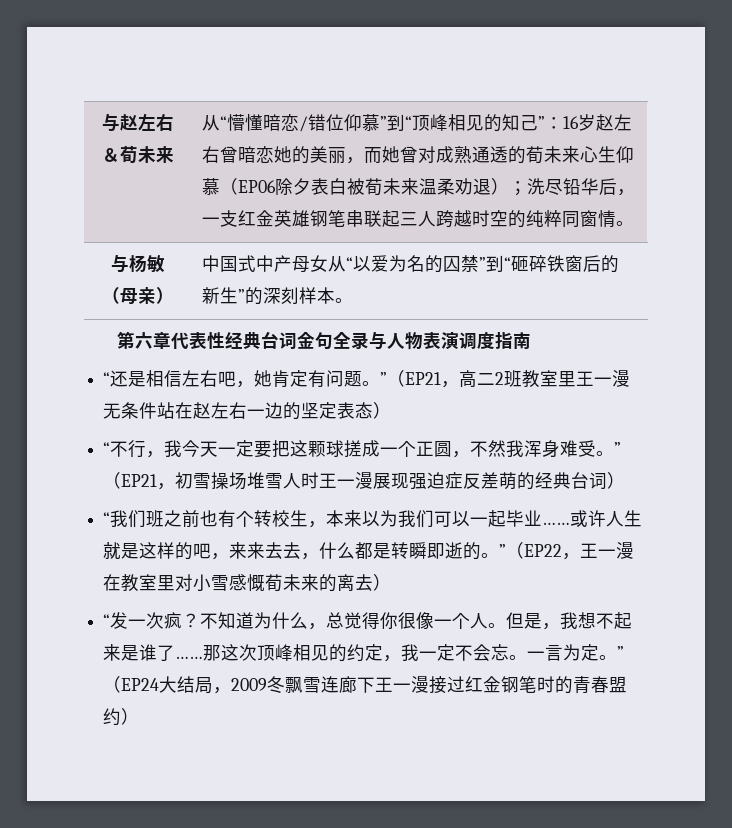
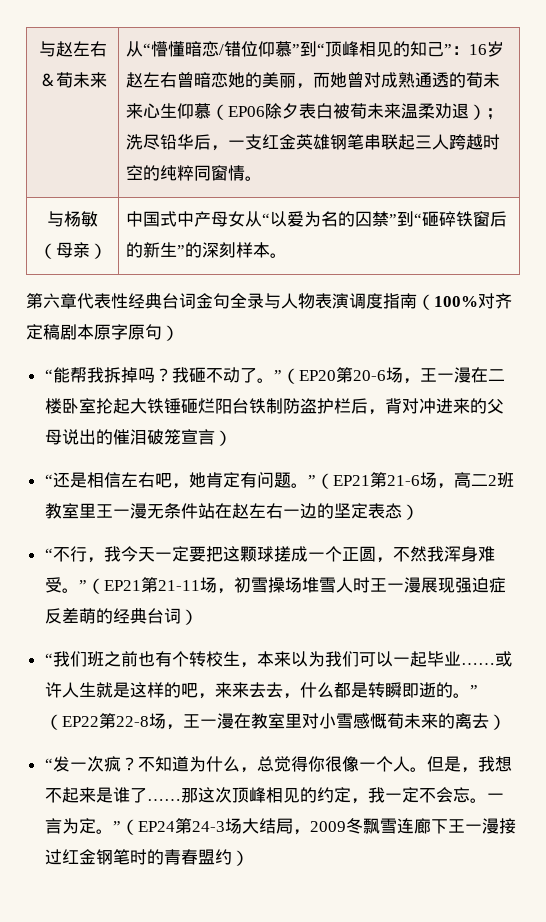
- 第六章代表性经典台词金句全录与人物表演调度指南
+ 第六章代表性经典台词金句全录与人物表演调度指南（100%对齐定稿剧本原字原句）
+ “能帮我拆掉吗？我砸不动了。”（EP20第20-6场，王一漫在二楼卧室抡起大铁锤砸烂阳台铁制防盗护栏后，背对冲进来的父母说出的催泪破笼宣言）
- “还是相信左右吧，她肯定有问题。”（EP21，高二2班教室里王一漫无条件站在赵左右一边的坚定表态）
+ “还是相信左右吧，她肯定有问题。”（EP21第21-6场，高二2班教室里王一漫无条件站在赵左右一边的坚定表态）
- “不行，我今天一定要把这颗球搓成一个正圆，不然我浑身难受。”（EP21，初雪操场堆雪人时王一漫展现强迫症反差萌的经典台词）
+ “不行，我今天一定要把这颗球搓成一个正圆，不然我浑身难受。”（EP21第21-11场，初雪操场堆雪人时王一漫展现强迫症反差萌的经典台词）
- 或许人生就是这样的吧，来来去去，什么都是转瞬即逝的。”（EP22，王一漫在教室里对小雪感慨荀未来的离去）
+ 或许人生就是这样的吧，来来去去，什么都是转瞬即逝的。”（EP22第22-8场，王一漫在教室里对小雪感慨荀未来的离去）
- 一言为定。”（EP24大结局，2009冬飘雪连廊下王一漫接过红金钢笔时的青春盟约）
+ 一言为定。”（EP24第24-3场大结局，2009冬飘雪连廊下王一漫接过红金钢笔时的青春盟约）

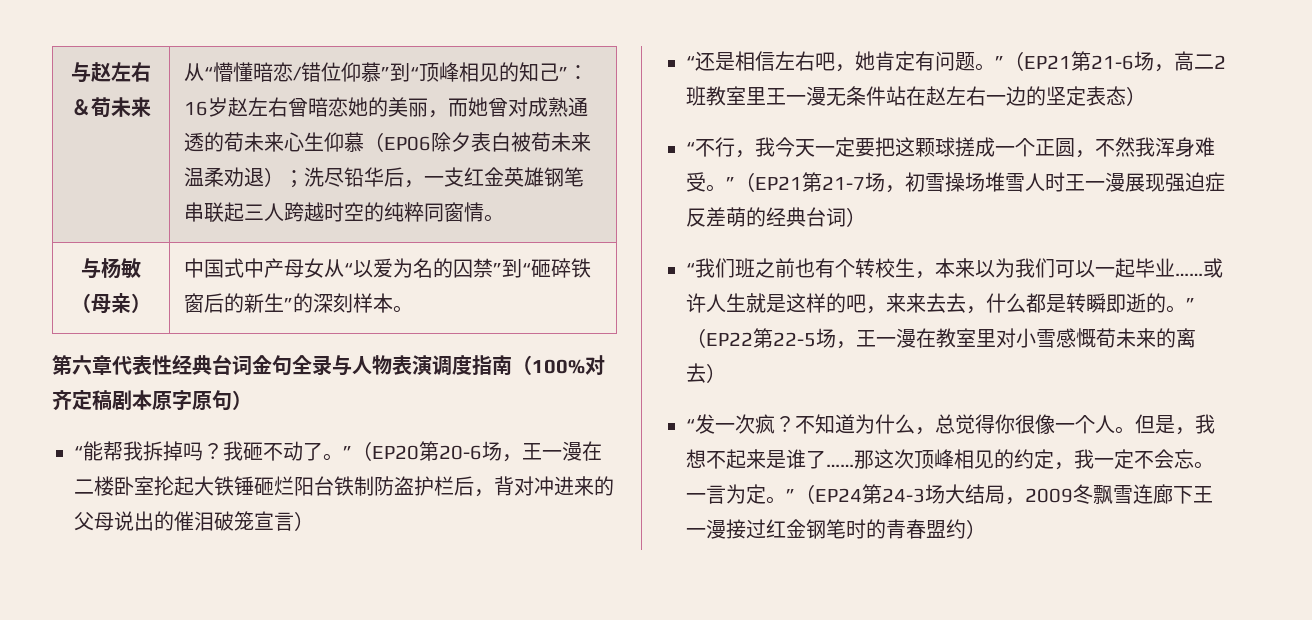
- “不行，我今天一定要把这颗球搓成一个正圆，不然我浑身难受。”（EP21第21-11场，初雪操场堆雪人时王一漫展现强迫症反差萌的经典台词）
+ “不行，我今天一定要把这颗球搓成一个正圆，不然我浑身难受。”（EP21第21-7场，初雪操场堆雪人时王一漫展现强迫症反差萌的经典台词）
- 或许人生就是这样的吧，来来去去，什么都是转瞬即逝的。”（EP22第22-8场，王一漫在教室里对小雪感慨荀未来的离去）
+ 或许人生就是这样的吧，来来去去，什么都是转瞬即逝的。”（EP22第22-5场，王一漫在教室里对小雪感慨荀未来的离去）

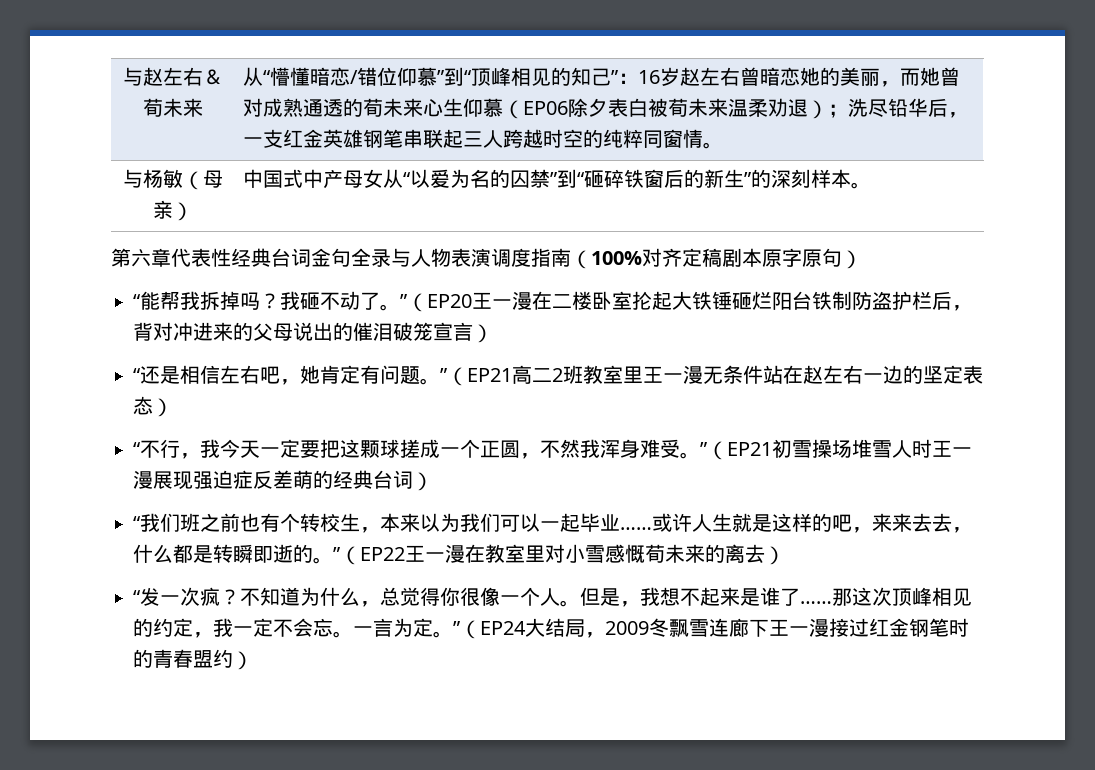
- 我砸不动了。”（EP20第20-6场，王一漫在二楼卧室抡起大铁锤砸烂阳台铁制防盗护栏后，背对冲进来的父母说出的催泪破笼宣言）
+ 我砸不动了。”（EP20王一漫在二楼卧室抡起大铁锤砸烂阳台铁制防盗护栏后，背对冲进来的父母说出的催泪破笼宣言）
- “还是相信左右吧，她肯定有问题。”（EP21第21-6场，高二2班教室里王一漫无条件站在赵左右一边的坚定表态）
+ “还是相信左右吧，她肯定有问题。”（EP21高二2班教室里王一漫无条件站在赵左右一边的坚定表态）
- “不行，我今天一定要把这颗球搓成一个正圆，不然我浑身难受。”（EP21第21-7场，初雪操场堆雪人时王一漫展现强迫症反差萌的经典台词）
+ “不行，我今天一定要把这颗球搓成一个正圆，不然我浑身难受。”（EP21初雪操场堆雪人时王一漫展现强迫症反差萌的经典台词）
- 或许人生就是这样的吧，来来去去，什么都是转瞬即逝的。”（EP22第22-5场，王一漫在教室里对小雪感慨荀未来的离去）
+ 或许人生就是这样的吧，来来去去，什么都是转瞬即逝的。”（EP22王一漫在教室里对小雪感慨荀未来的离去）
- 一言为定。”（EP24第24-3场大结局，2009冬飘雪连廊下王一漫接过红金钢笔时的青春盟约）
+ 一言为定。”（EP24大结局，2009冬飘雪连廊下王一漫接过红金钢笔时的青春盟约）

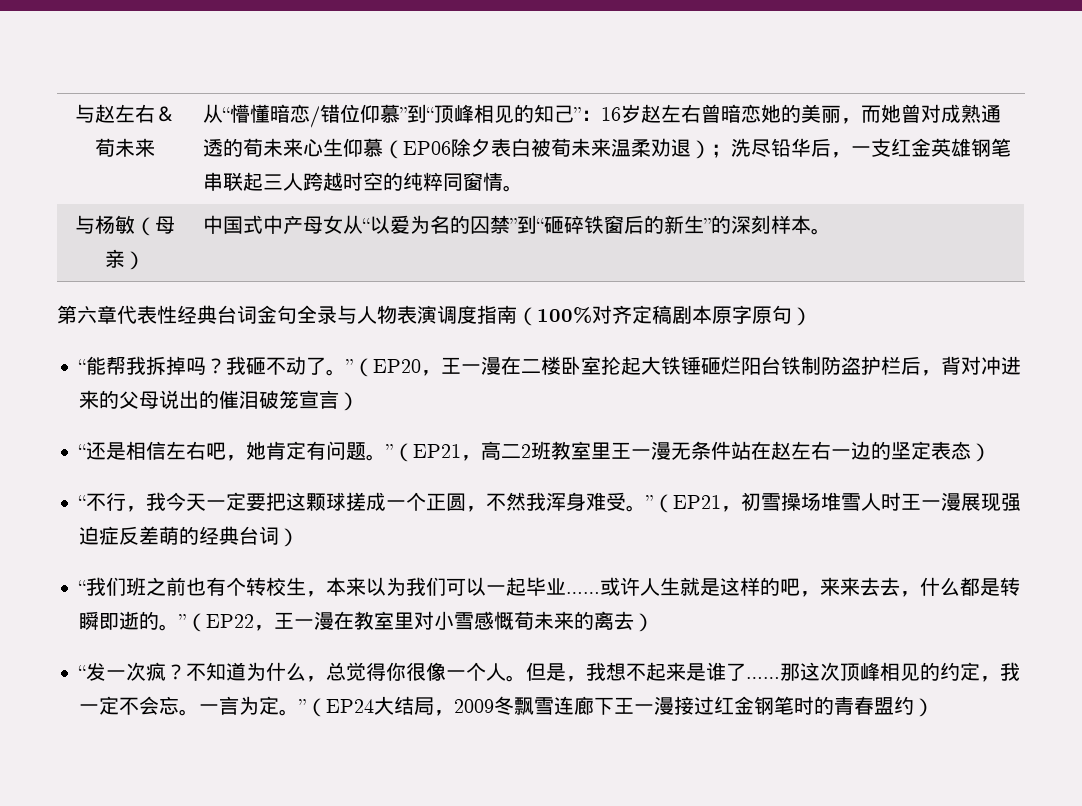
- 我砸不动了。”（EP20王一漫在二楼卧室抡起大铁锤砸烂阳台铁制防盗护栏后，背对冲进来的父母说出的催泪破笼宣言）
+ 我砸不动了。”（EP20，王一漫在二楼卧室抡起大铁锤砸烂阳台铁制防盗护栏后，背对冲进来的父母说出的催泪破笼宣言）
- “还是相信左右吧，她肯定有问题。”（EP21高二2班教室里王一漫无条件站在赵左右一边的坚定表态）
+ “还是相信左右吧，她肯定有问题。”（EP21，高二2班教室里王一漫无条件站在赵左右一边的坚定表态）
- “不行，我今天一定要把这颗球搓成一个正圆，不然我浑身难受。”（EP21初雪操场堆雪人时王一漫展现强迫症反差萌的经典台词）
+ “不行，我今天一定要把这颗球搓成一个正圆，不然我浑身难受。”（EP21，初雪操场堆雪人时王一漫展现强迫症反差萌的经典台词）
- 或许人生就是这样的吧，来来去去，什么都是转瞬即逝的。”（EP22王一漫在教室里对小雪感慨荀未来的离去）
+ 或许人生就是这样的吧，来来去去，什么都是转瞬即逝的。”（EP22，王一漫在教室里对小雪感慨荀未来的离去）

